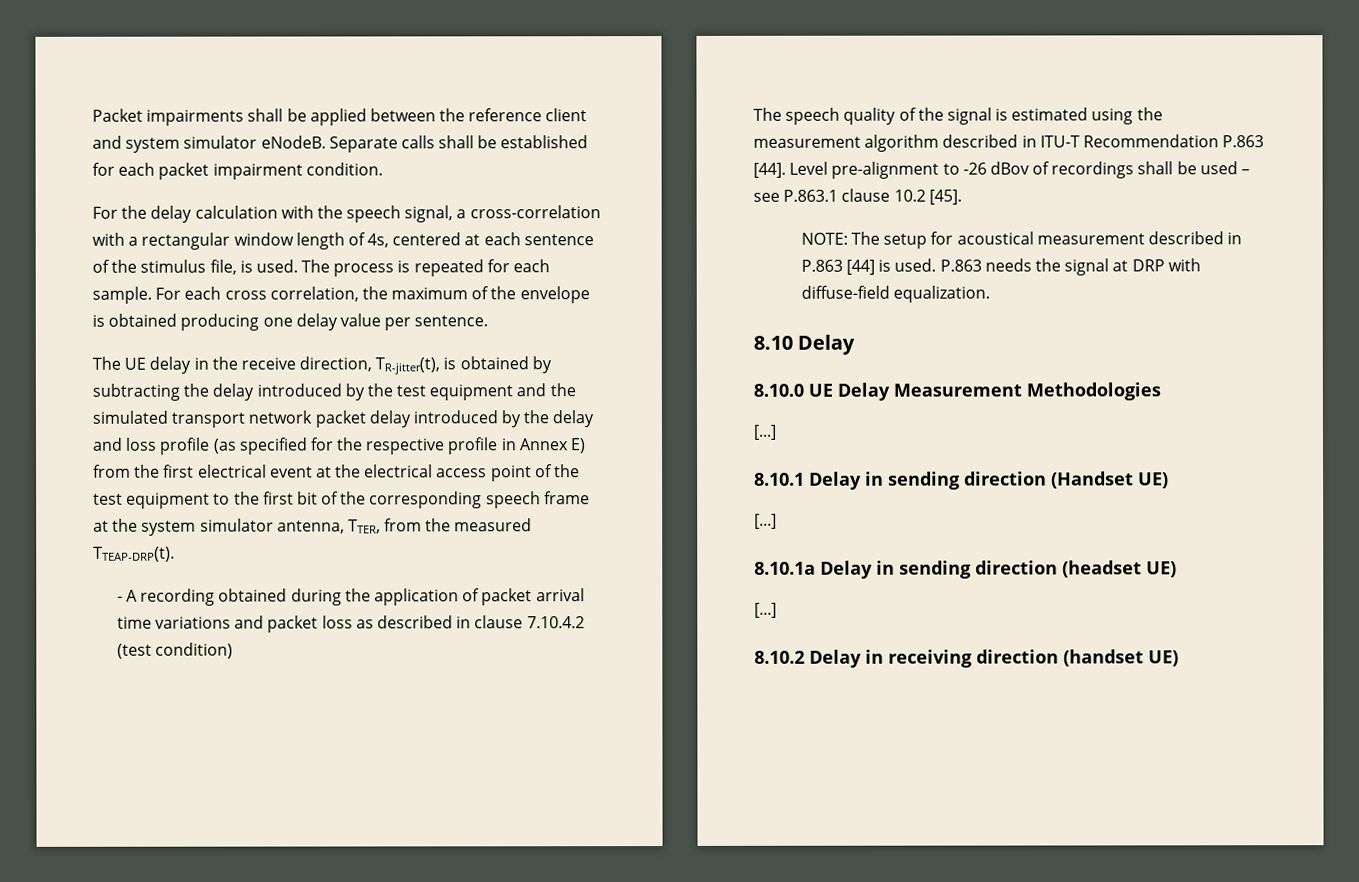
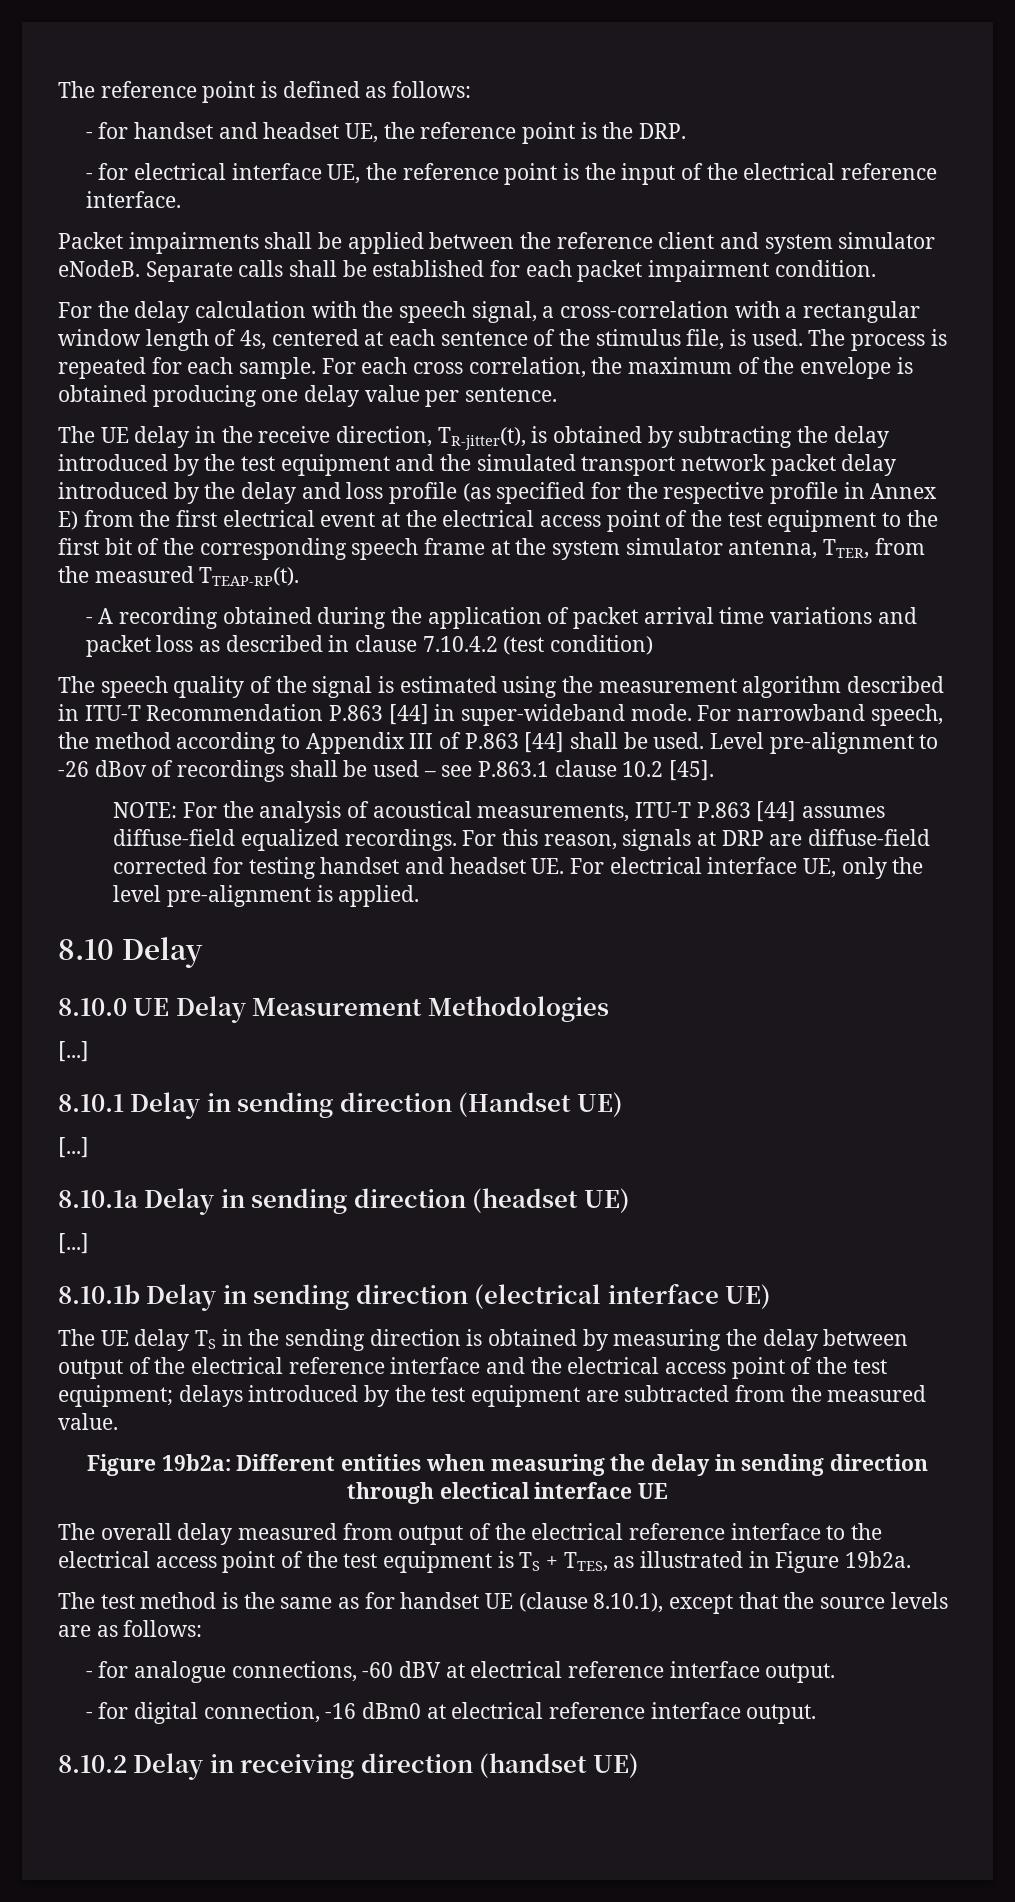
+ The reference point is defined as follows:
+ - for handset and headset UE, the reference point is the DRP.
+ - for electrical interface UE, the reference point is the input of the electrical reference interface.
- The UE delay in the receive direction, TR-jitter(t), is obtained by subtracting the delay introduced by the test equipment and the simulated transport network packet delay introduced by the delay and loss profile (as specified for the respective profile in Annex E) from the first electrical event at the electrical access point of the test equipment to the first bit of the corresponding speech frame at the system simulator antenna, TTER, from the measured TTEAP-DRP(t).
+ The UE delay in the receive direction, TR-jitter(t), is obtained by subtracting the delay introduced by the test equipment and the simulated transport network packet delay introduced by the delay and loss profile (as specified for the respective profile in Annex E) from the first electrical event at the electrical access point of the test equipment to the first bit of the corresponding speech frame at the system simulator antenna, TTER, from the measured TTEAP-RP(t).
- The speech quality of the signal is estimated using the measurement algorithm described in ITU-T Recommendation P.863 [44].
+ The speech quality of the signal is estimated using the measurement algorithm described in ITU-T Recommendation P.863 [44] in super-wideband mode. For narrowband speech, the method according to Appendix III of P.863 [44] shall be used.
- NOTE: The setup for acoustical measurement described in P.863 [44] is used. P.863 needs the signal at DRP with diffuse-field equalization.
+ NOTE: For the analysis of acoustical measurements, ITU-T P.863 [44] assumes diffuse-field equalized recordings. For this reason, signals at DRP are diffuse-field corrected for testing handset and headset UE. For electrical interface UE, only the level pre-alignment is applied.
+ 8.10.1b Delay in sending direction (electrical interface UE)
+ The UE delay TS in the sending direction is obtained by measuring the delay between output of the electrical reference interface and the electrical access point of the test equipment; delays introduced by the test equipment are subtracted from the measured value.
+ Figure 19b2a: Different entities when measuring the delay in sending direction through electical interface UE
+ The overall delay measured from output of the electrical reference interface to the electrical access point of the test equipment is TS + TTES, as illustrated in Figure 19b2a.
+ The test method is the same as for handset UE (clause 8.10.1), except that the source levels are as follows:
+ - for analogue connections, -60 dBV at electrical reference interface output.
+ - for digital connection, -16 dBm0 at electrical reference interface output.

